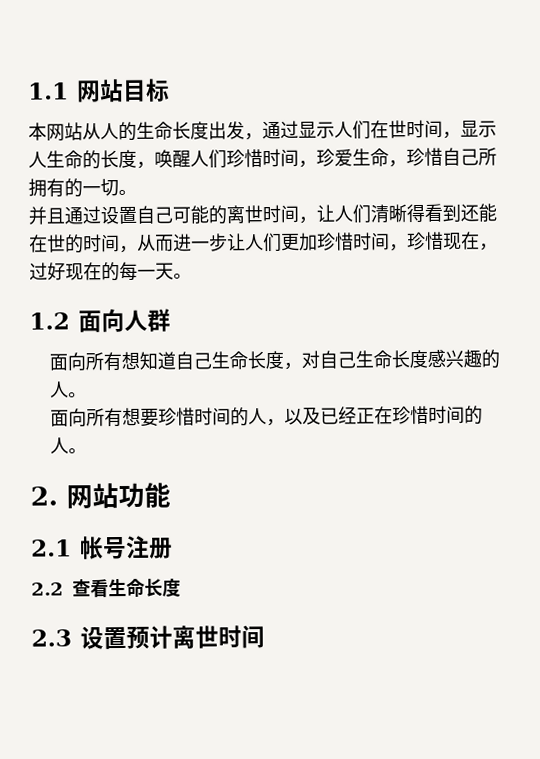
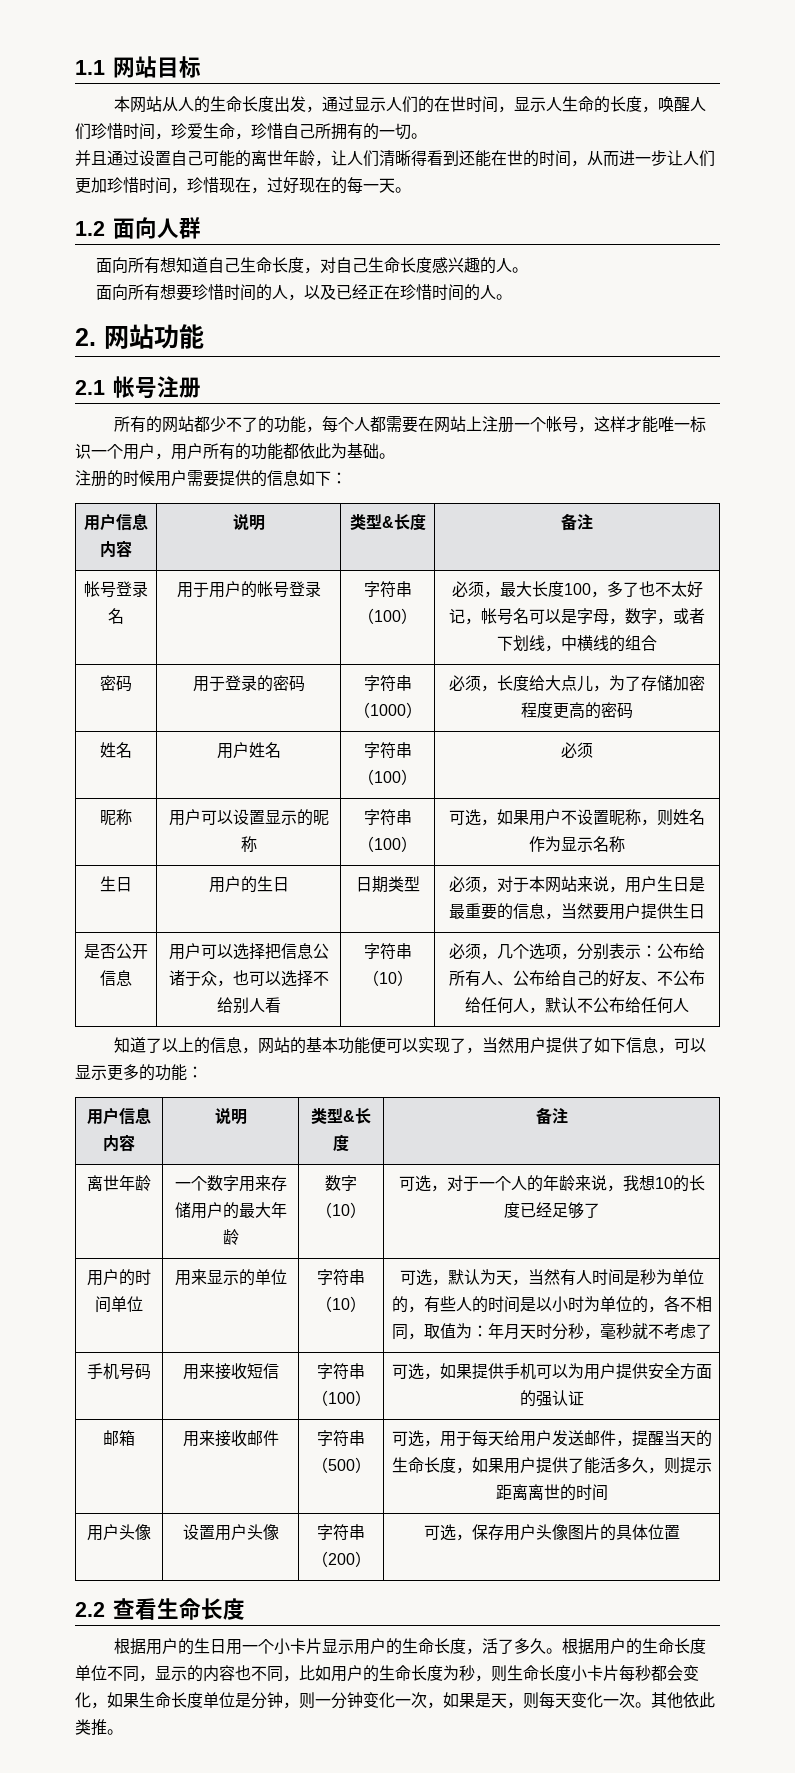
- 本网站从人的生命长度出发，通过显示人们在世时间，显示人生命的长度，唤醒人们珍惜时间，珍爱生命，珍惜自己所拥有的一切。
+ 本网站从人的生命长度出发，通过显示人们的在世时间，显示人生命的长度，唤醒人们珍惜时间，珍爱生命，珍惜自己所拥有的一切。
- 并且通过设置自己可能的离世时间，让人们清晰得看到还能在世的时间，从而进一步让人们更加珍惜时间，珍惜现在，过好现在的每一天。
+ 并且通过设置自己可能的离世年龄，让人们清晰得看到还能在世的时间，从而进一步让人们更加珍惜时间，珍惜现在，过好现在的每一天。
+ 所有的网站都少不了的功能，每个人都需要在网站上注册一个帐号，这样才能唯一标识一个用户，用户所有的功能都依此为基础。
+ 注册的时候用户需要提供的信息如下：
+ 用户信息内容 | 说明 | 类型&长度 | 备注
+ 帐号登录名 | 用于用户的帐号登录 | 字符串（100） | 必须，最大长度100，多了也不太好记，帐号名可以是字母，数字，或者下划线，中横线的组合
+ 密码 | 用于登录的密码 | 字符串（1000） | 必须，长度给大点儿，为了存储加密程度更高的密码
+ 姓名 | 用户姓名 | 字符串（100） | 必须
+ 昵称 | 用户可以设置显示的昵称 | 字符串（100） | 可选，如果用户不设置昵称，则姓名作为显示名称
+ 生日 | 用户的生日 | 日期类型 | 必须，对于本网站来说，用户生日是最重要的信息，当然要用户提供生日
+ 是否公开信息 | 用户可以选择把信息公诸于众，也可以选择不给别人看 | 字符串（10） | 必须，几个选项，分别表示：公布给所有人、公布给自己的好友、不公布给任何人，默认不公布给任何人
+ 知道了以上的信息，网站的基本功能便可以实现了，当然用户提供了如下信息，可以显示更多的功能：
+ 用户信息内容 | 说明 | 类型&长度 | 备注
+ 离世年龄 | 一个数字用来存储用户的最大年龄 | 数字（10） | 可选，对于一个人的年龄来说，我想10的长度已经足够了
+ 用户的时间单位 | 用来显示的单位 | 字符串（10） | 可选，默认为天，当然有人时间是秒为单位的，有些人的时间是以小时为单位的，各不相同，取值为：年月天时分秒，毫秒就不考虑了
+ 手机号码 | 用来接收短信 | 字符串（100） | 可选，如果提供手机可以为用户提供安全方面的强认证
+ 邮箱 | 用来接收邮件 | 字符串（500） | 可选，用于每天给用户发送邮件，提醒当天的生命长度，如果用户提供了能活多久，则提示距离离世的时间
+ 用户头像 | 设置用户头像 | 字符串（200） | 可选，保存用户头像图片的具体位置
  2.2查看生命长度
- 2.3设置预计离世时间
+ 根据用户的生日用一个小卡片显示用户的生命长度，活了多久。根据用户的生命长度单位不同，显示的内容也不同，比如用户的生命长度为秒，则生命长度小卡片每秒都会变化，如果生命长度单位是分钟，则一分钟变化一次，如果是天，则每天变化一次。其他依此类推。

